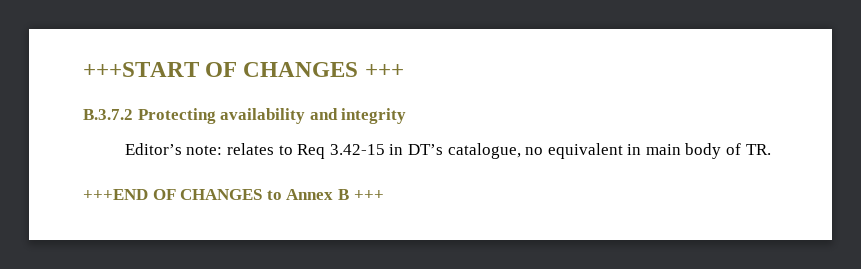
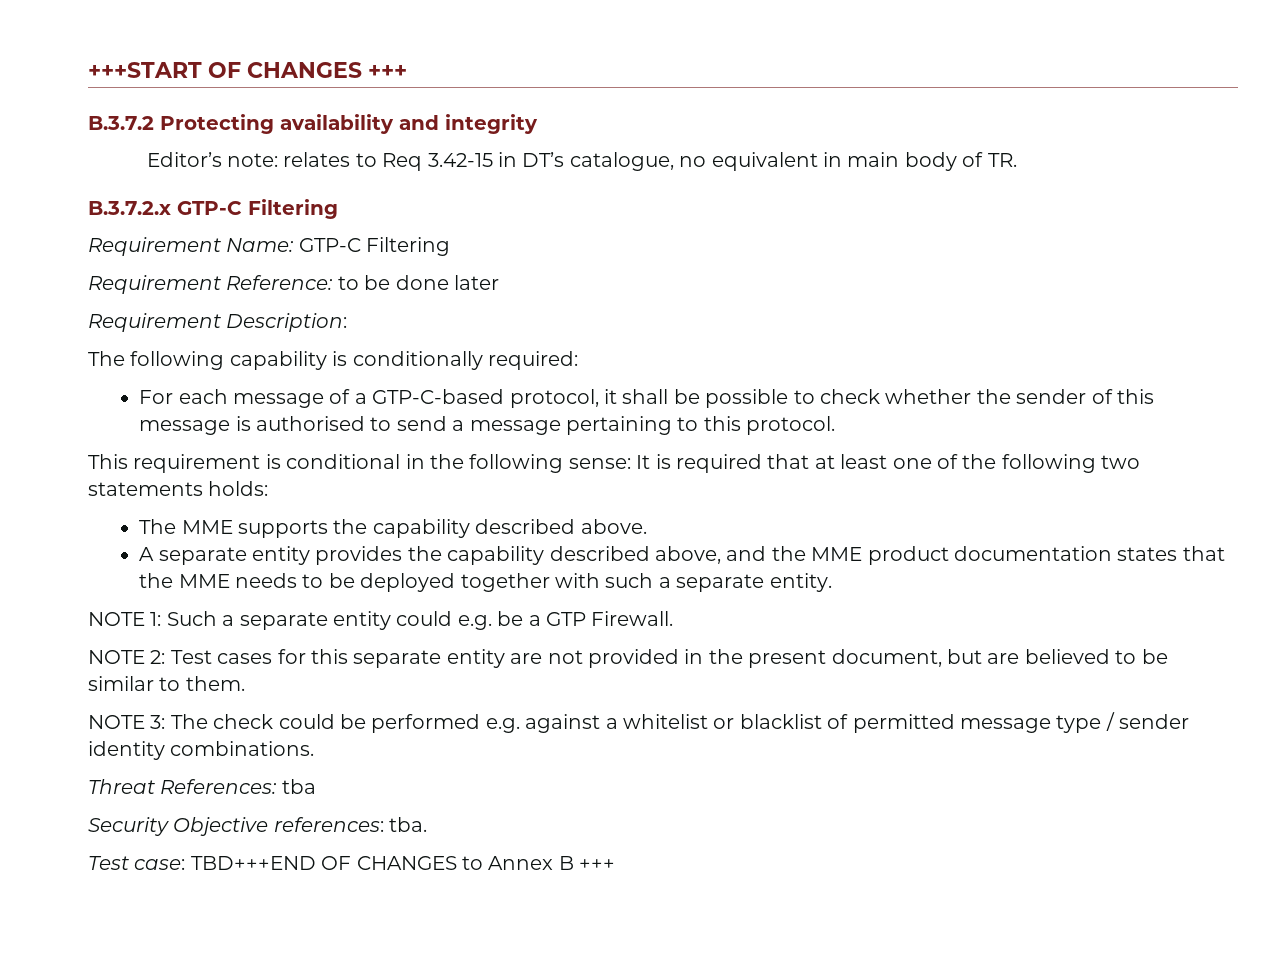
- +++END OF CHANGES to Annex B +++
+ B.3.7.2.x GTP-C Filtering
+ Requirement Name: GTP-C Filtering
+ Requirement Reference: to be done later
+ Requirement Description:
+ The following capability is conditionally required:
+ For each message of a GTP-C-based protocol, it shall be possible to check whether the sender of this message is authorised to send a message pertaining to this protocol.
+ This requirement is conditional in the following sense: It is required that at least one of the following two statements holds:
+ The MME supports the capability described above.
+ A separate entity provides the capability described above, and the MME product documentation states that the MME needs to be deployed together with such a separate entity.
+ NOTE 1: Such a separate entity could e.g. be a GTP Firewall.
+ NOTE 2: Test cases for this separate entity are not provided in the present document, but are believed to be similar to them.
+ NOTE 3: The check could be performed e.g. against a whitelist or blacklist of permitted message type / sender identity combinations.
+ Threat References: tba
+ Security Objective references: tba.
+ Test case: TBD+++END OF CHANGES to Annex B +++

